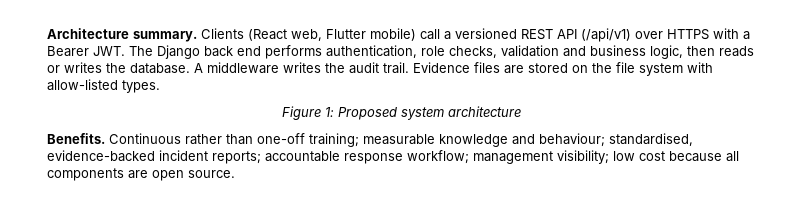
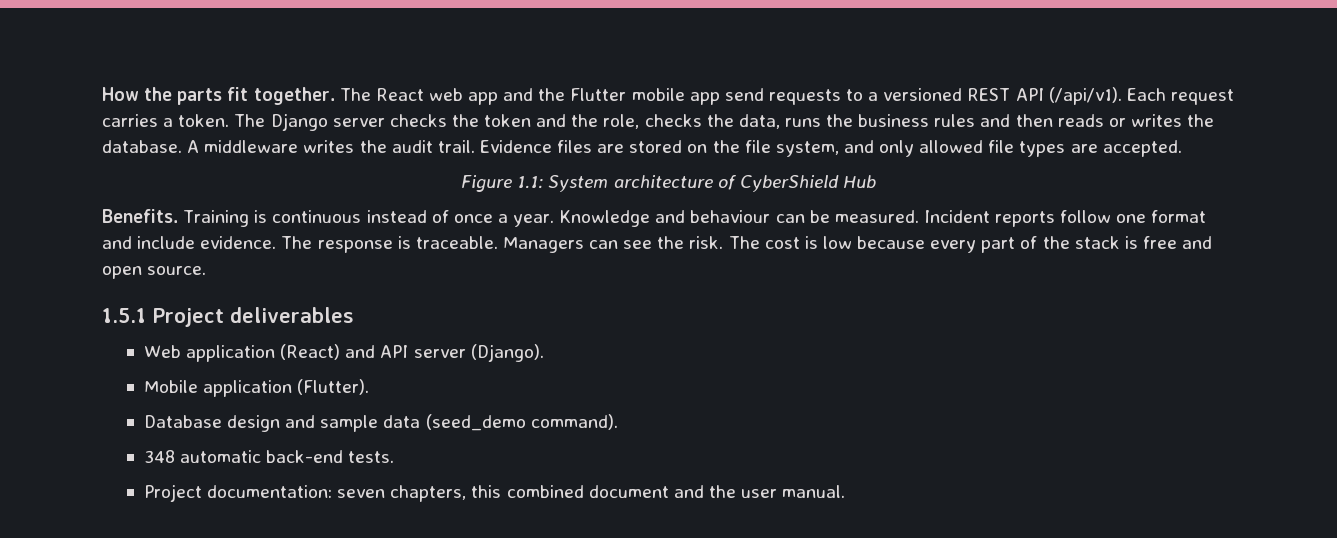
- Architecture summary. Clients (React web, Flutter mobile) call a versioned REST API (/api/v1) over HTTPS with a Bearer JWT. The Django back end performs authentication, role checks, validation and business logic, then reads or writes the database.
+ How the parts fit together. The React web app and the Flutter mobile app send requests to a versioned REST API (/api/v1). Each request carries a token. The Django server checks the token and the role, checks the data, runs the business rules and then reads or writes the database.
- Evidence files are stored on the file system with allow-listed types.
- Figure 1: Proposed system architecture
- Benefits. Continuous rather than one-off training; measurable knowledge and behaviour; standardised, evidence-backed incident reports; accountable response workflow; management visibility; low cost because all components are open source.
+ Evidence files are stored on the file system, and only allowed file types are accepted.
+ Figure 1.1: System architecture of CyberShield Hub
+ Benefits. Training is continuous instead of once a year. Knowledge and behaviour can be measured. Incident reports follow one format and include evidence. The response is traceable. Managers can see the risk. The cost is low because every part of the stack is free and open source.
+ 1.5.1 Project deliverables
+ Web application (React) and API server (Django).
+ Mobile application (Flutter).
+ Database design and sample data (seed_demo command).
+ 348 automatic back-end tests.
+ Project documentation: seven chapters, this combined document and the user manual.

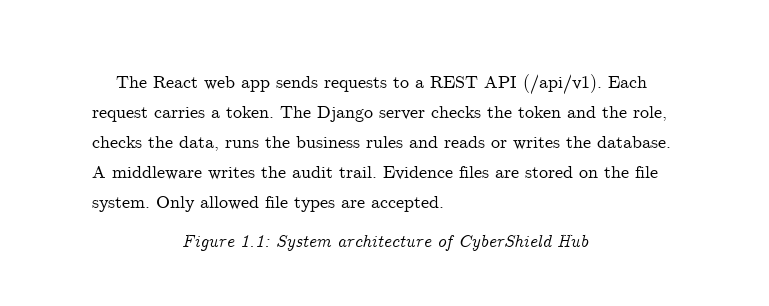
- How the parts fit together. The React web app and the Flutter mobile app send requests to a versioned REST API (/api/v1).
+ The React web app sends requests to a REST API (/api/v1).
- The Django server checks the token and the role, checks the data, runs the business rules and then reads or writes the database.
+ The Django server checks the token and the role, checks the data, runs the business rules and reads or writes the database.
- Evidence files are stored on the file system, and only allowed file types are accepted.
+ Evidence files are stored on the file system. Only allowed file types are accepted.
- Benefits. Training is continuous instead of once a year. Knowledge and behaviour can be measured. Incident reports follow one format and include evidence. The response is traceable. Managers can see the risk. The cost is low because every part of the stack is free and open source.
- 1.5.1 Project deliverables
- Web application (React) and API server (Django).
- Mobile application (Flutter).
- Database design and sample data (seed_demo command).
- 348 automatic back-end tests.
- Project documentation: seven chapters, this combined document and the user manual.

